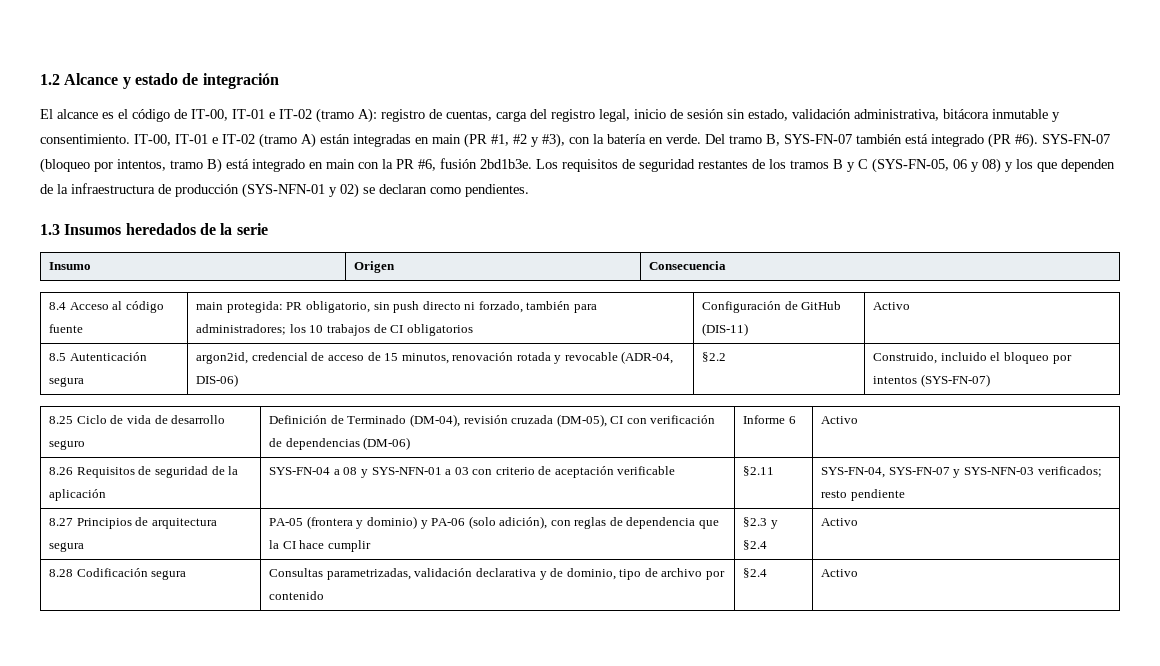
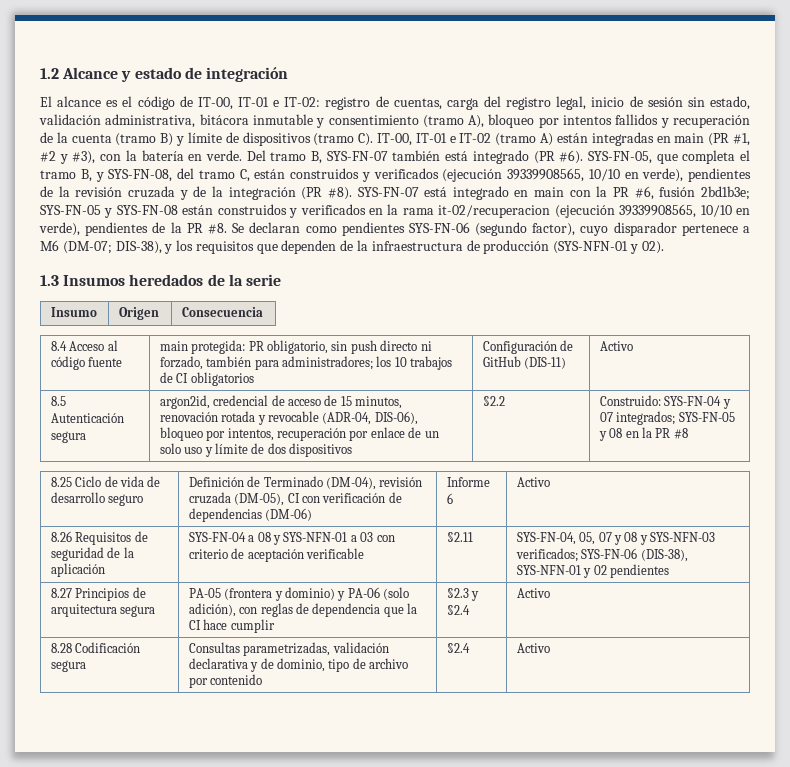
- El alcance es el código de IT-00, IT-01 e IT-02 (tramo A): registro de cuentas, carga del registro legal, inicio de sesión sin estado, validación administrativa, bitácora inmutable y consentimiento. IT-00, IT-01 e IT-02 (tramo A) están integradas en main (PR #1, #2 y #3), con la batería en verde.
+ El alcance es el código de IT-00, IT-01 e IT-02: registro de cuentas, carga del registro legal, inicio de sesión sin estado, validación administrativa, bitácora inmutable y consentimiento (tramo A), bloqueo por intentos fallidos y recuperación de la cuenta (tramo B) y límite de dispositivos (tramo C). IT-00, IT-01 e IT-02 (tramo A) están integradas en main (PR #1, #2 y #3), con la batería en verde.
- SYS-FN-07 (bloqueo por intentos, tramo B) está integrado en main con la PR #6, fusión 2bd1b3e. Los requisitos de seguridad restantes de los tramos B y C (SYS-FN-05, 06 y 08) y los que dependen de la infraestructura de producción (SYS-NFN-01 y 02) se declaran como pendientes.
+ SYS-FN-05, que completa el tramo B, y SYS-FN-08, del tramo C, están construidos y verificados (ejecución 39339908565, 10/10 en verde), pendientes de la revisión cruzada y de la integración (PR #8). SYS-FN-07 está integrado en main con la PR #6, fusión 2bd1b3e; SYS-FN-05 y SYS-FN-08 están construidos y verificados en la rama it-02/recuperacion (ejecución 39339908565, 10/10 en verde), pendientes de la PR #8. Se declaran como pendientes SYS-FN-06 (segundo factor), cuyo disparador pertenece a M6 (DM-07; DIS-38), y los requisitos que dependen de la infraestructura de producción (SYS-NFN-01 y 02).
- argon2id, credencial de acceso de 15 minutos, renovación rotada y revocable (ADR-04, DIS-06) | §2.2 | Construido, incluido el bloqueo por intentos (SYS-FN-07)
+ argon2id, credencial de acceso de 15 minutos, renovación rotada y revocable (ADR-04, DIS-06), bloqueo por intentos, recuperación por enlace de un solo uso y límite de dos dispositivos | §2.2 | Construido: SYS-FN-04 y 07 integrados; SYS-FN-05 y 08 en la PR #8
- 8.26 Requisitos de seguridad de la aplicación | SYS-FN-04 a 08 y SYS-NFN-01 a 03 con criterio de aceptación verificable | §2.11 | SYS-FN-04, SYS-FN-07 y SYS-NFN-03 verificados; resto pendiente
+ 8.26 Requisitos de seguridad de la aplicación | SYS-FN-04 a 08 y SYS-NFN-01 a 03 con criterio de aceptación verificable | §2.11 | SYS-FN-04, 05, 07 y 08 y SYS-NFN-03 verificados; SYS-FN-06 (DIS-38), SYS-NFN-01 y 02 pendientes

